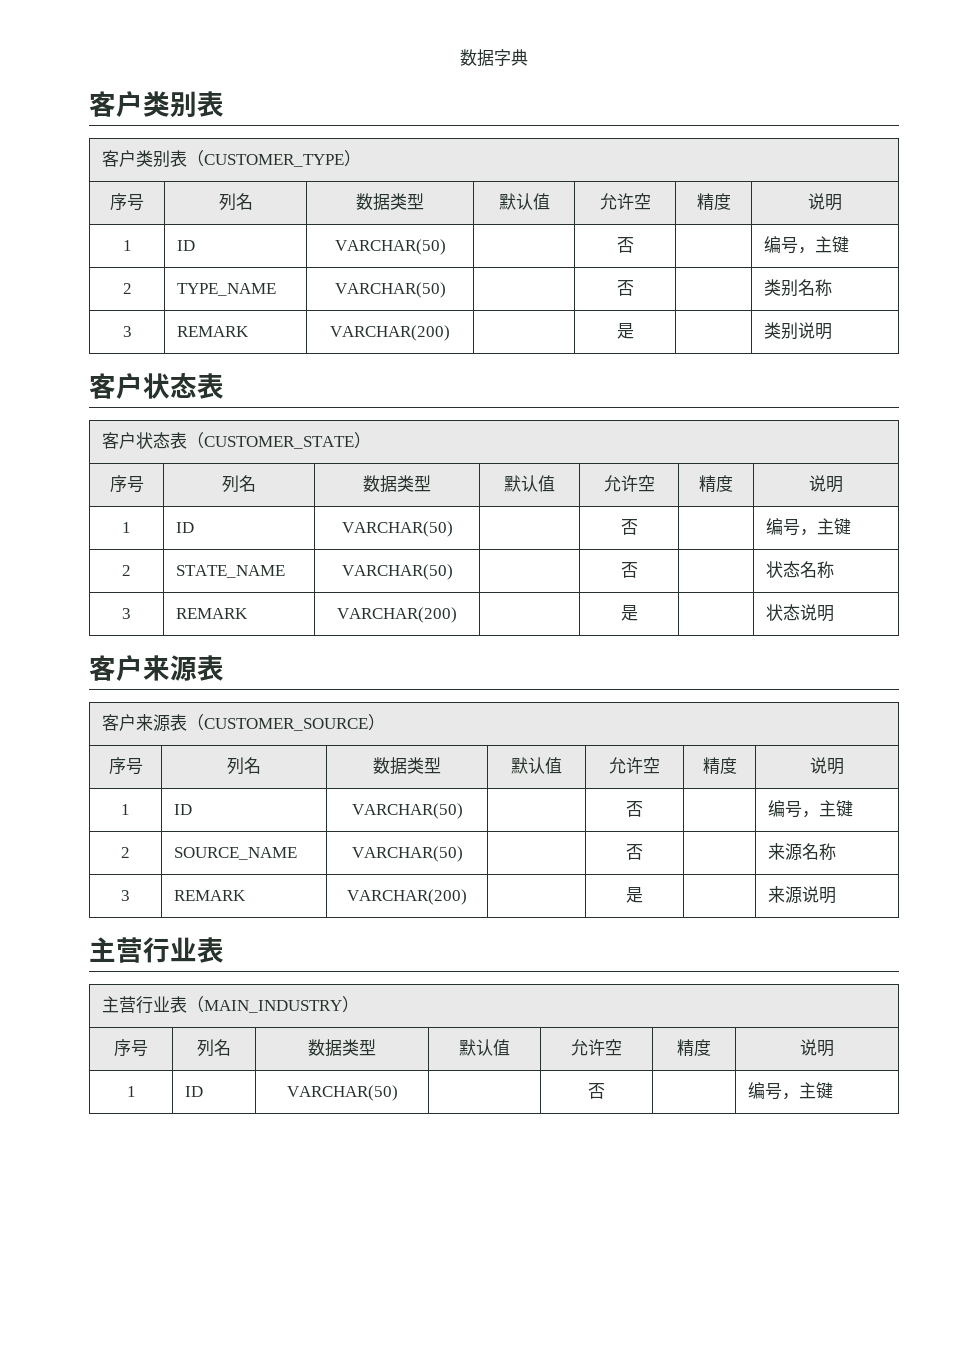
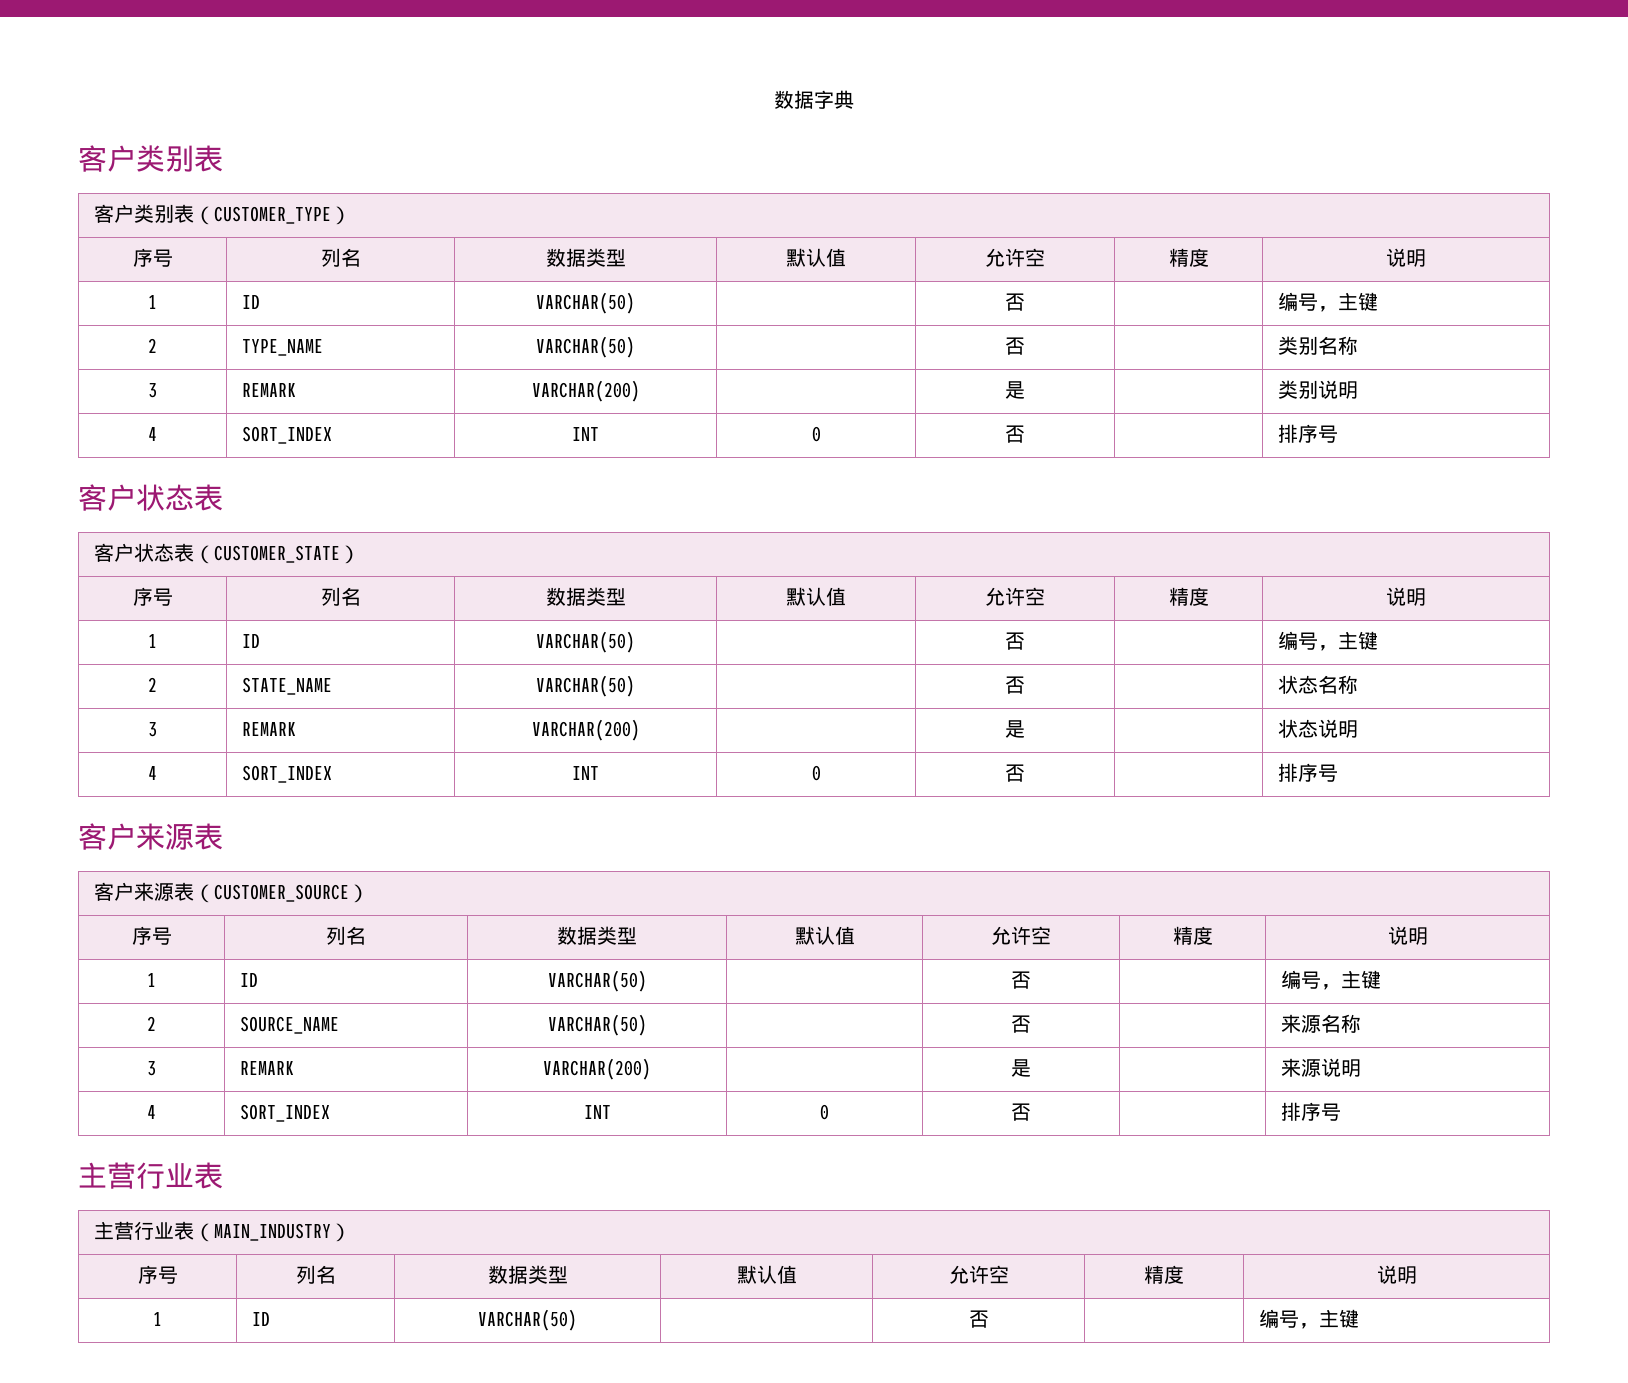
  3 | REMARK | VARCHAR(200) | | 是 | | 类别说明
+ 4 | SORT_INDEX | INT | 0 | 否 | | 排序号
  3 | REMARK | VARCHAR(200) | | 是 | | 状态说明
+ 4 | SORT_INDEX | INT | 0 | 否 | | 排序号
  3 | REMARK | VARCHAR(200) | | 是 | | 来源说明
+ 4 | SORT_INDEX | INT | 0 | 否 | | 排序号

